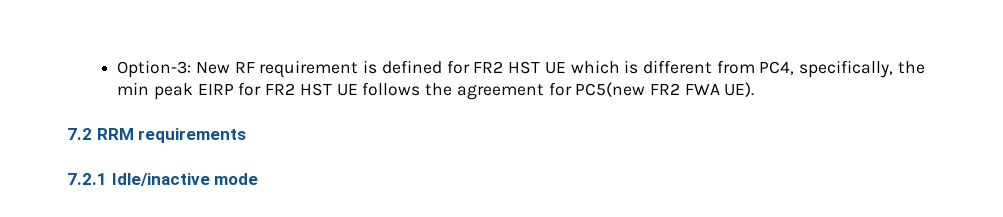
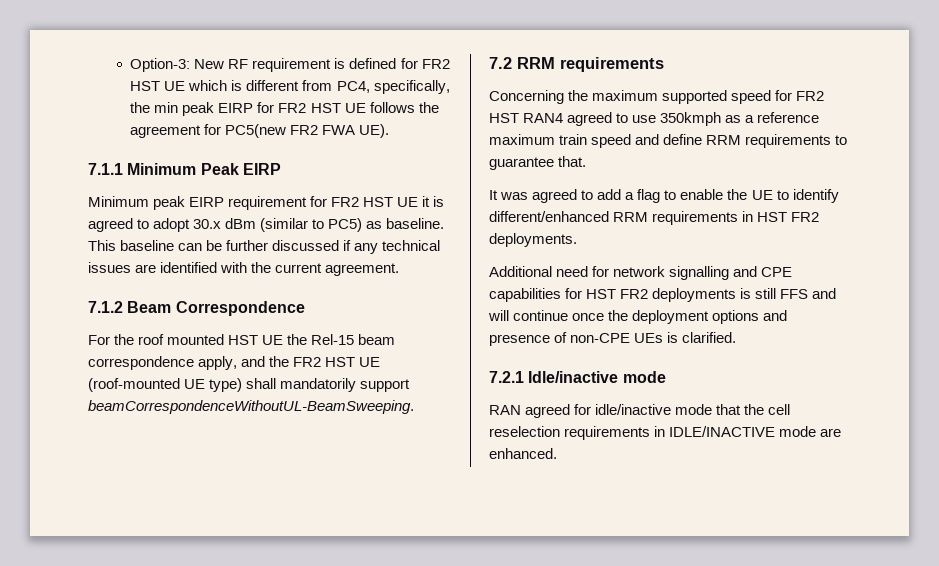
+ 7.1.1 Minimum Peak EIRP
+ Minimum peak EIRP requirement for FR2 HST UE it is agreed to adopt 30.x dBm (similar to PC5) as baseline. This baseline can be further discussed if any technical issues are identified with the current agreement.
+ 7.1.2 Beam Correspondence
+ For the roof mounted HST UE the Rel-15 beam correspondence apply, and the FR2 HST UE (roof-mounted UE type) shall mandatorily support beamCorrespondenceWithoutUL-BeamSweeping.
  7.2 RRM requirements
+ Concerning the maximum supported speed for FR2 HST RAN4 agreed to use 350kmph as a reference maximum train speed and define RRM requirements to guarantee that.
+ It was agreed to add a flag to enable the UE to identify different/enhanced RRM requirements in HST FR2 deployments.
+ Additional need for network signalling and CPE capabilities for HST FR2 deployments is still FFS and will continue once the deployment options and presence of non-CPE UEs is clarified.
  7.2.1 Idle/inactive mode
+ RAN agreed for idle/inactive mode that the cell reselection requirements in IDLE/INACTIVE mode are enhanced.

